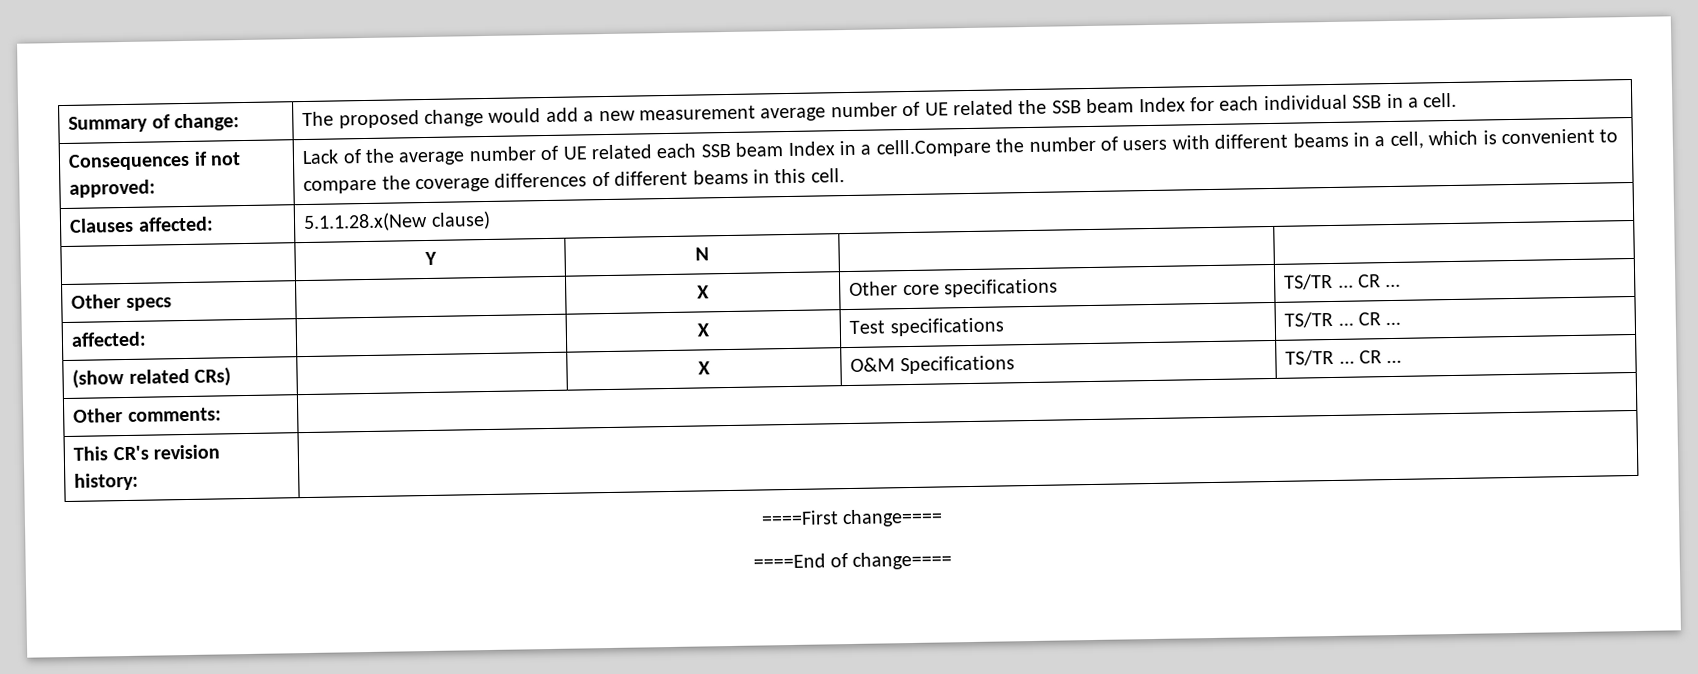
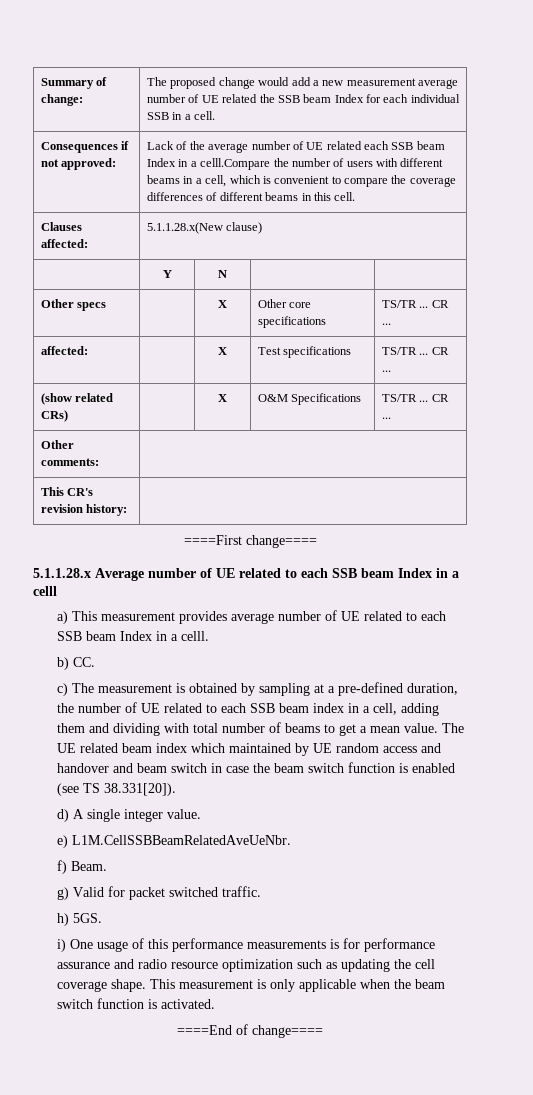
+ 5.1.1.28.x Average number of UE related to each SSB beam Index in a celll
+ a) This measurement provides average number of UE related to each SSB beam Index in a celll.
+ b) CC.
+ c) The measurement is obtained by sampling at a pre-defined duration, the number of UE related to each SSB beam index in a cell, adding them and dividing with total number of beams to get a mean value. The UE related beam index which maintained by UE random access and handover and beam switch in case the beam switch function is enabled (see TS 38.331[20]).
+ d) A single integer value.
+ e) L1M.CellSSBBeamRelatedAveUeNbr.
+ f) Beam.
+ g) Valid for packet switched traffic.
+ h) 5GS.
+ i) One usage of this performance measurements is for performance assurance and radio resource optimization such as updating the cell coverage shape. This measurement is only applicable when the beam switch function is activated.

